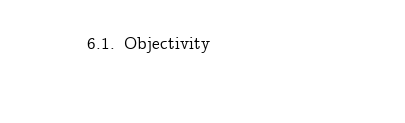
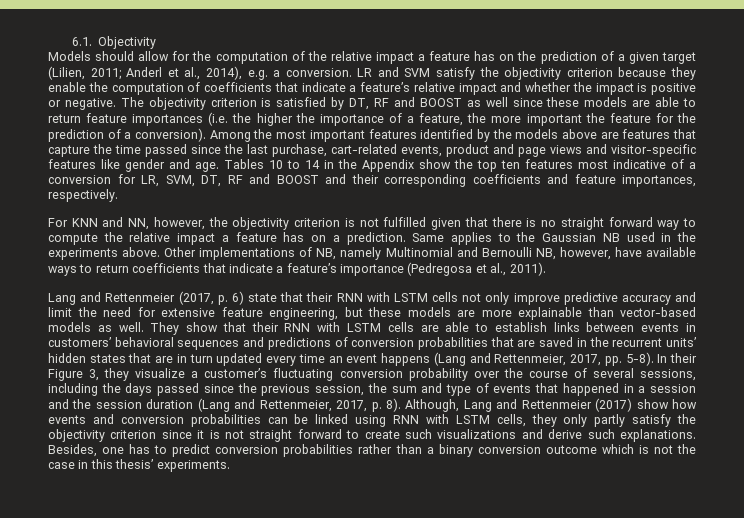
+ Models should allow for the computation of the relative impact a feature has on the prediction of a given target (Lilien, 2011; Anderl et al., 2014), e.g. a conversion. LR and SVM satisfy the objectivity criterion because they enable the computation of coefficients that indicate a feature’s relative impact and whether the impact is positive or negative. The objectivity criterion is satisfied by DT, RF and BOOST as well since these models are able to return feature importances (i.e. the higher the importance of a feature, the more important the feature for the prediction of a conversion). Among the most important features identified by the models above are features that capture the time passed since the last purchase, cart-related events, product and page views and visitor-specific features like gender and age. Tables 10 to 14 in the Appendix show the top ten features most indicative of a conversion for LR, SVM, DT, RF and BOOST and their corresponding coefficients and feature importances, respectively.
+ For KNN and NN, however, the objectivity criterion is not fulfilled given that there is no straight forward way to compute the relative impact a feature has on a prediction. Same applies to the Gaussian NB used in the experiments above. Other implementations of NB, namely Multinomial and Bernoulli NB, however, have available ways to return coefficients that indicate a feature’s importance (Pedregosa et al., 2011).
+ Lang and Rettenmeier (2017, p. 6) state that their RNN with LSTM cells not only improve predictive accuracy and limit the need for extensive feature engineering, but these models are more explainable than vector-based models as well. They show that their RNN with LSTM cells are able to establish links between events in customers’ behavioral sequences and predictions of conversion probabilities that are saved in the recurrent units’ hidden states that are in turn updated every time an event happens (Lang and Rettenmeier, 2017, pp. 5-8). In their Figure 3, they visualize a customer’s fluctuating conversion probability over the course of several sessions, including the days passed since the previous session, the sum and type of events that happened in a session and the session duration (Lang and Rettenmeier, 2017, p. 8). Although, Lang and Rettenmeier (2017) show how events and conversion probabilities can be linked using RNN with LSTM cells, they only partly satisfy the objectivity criterion since it is not straight forward to create such visualizations and derive such explanations. Besides, one has to predict conversion probabilities rather than a binary conversion outcome which is not the case in this thesis’ experiments.

